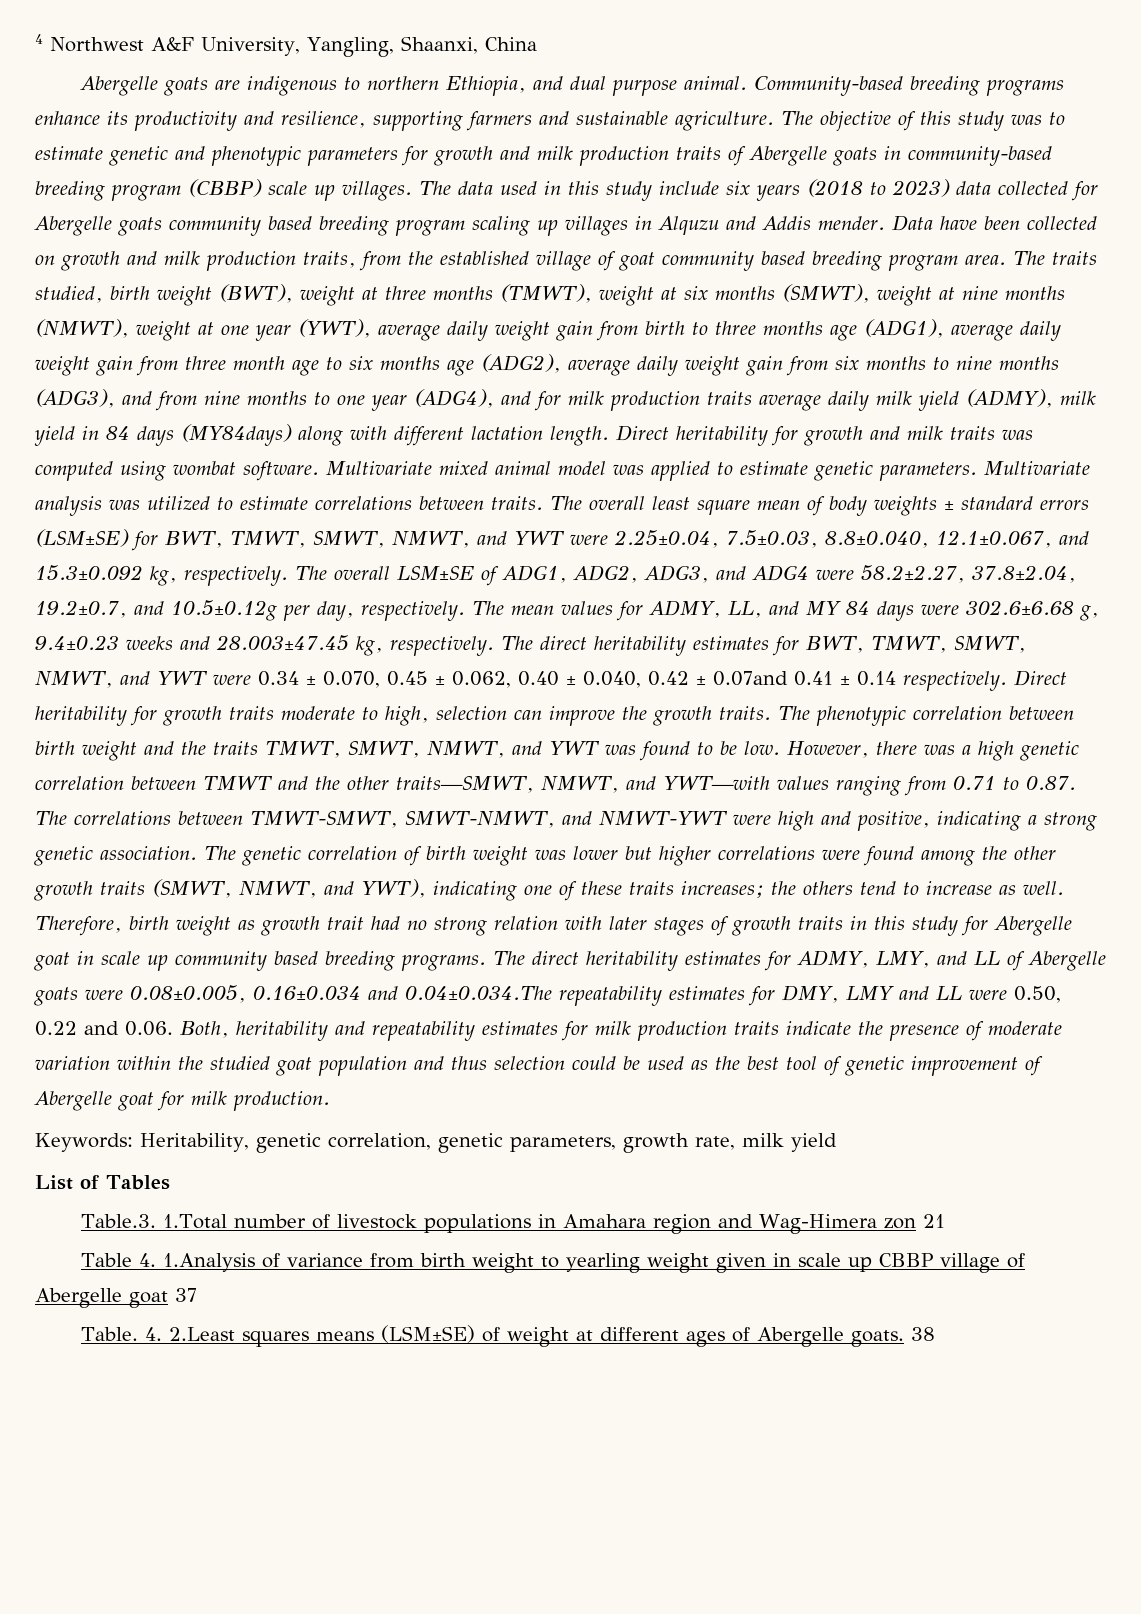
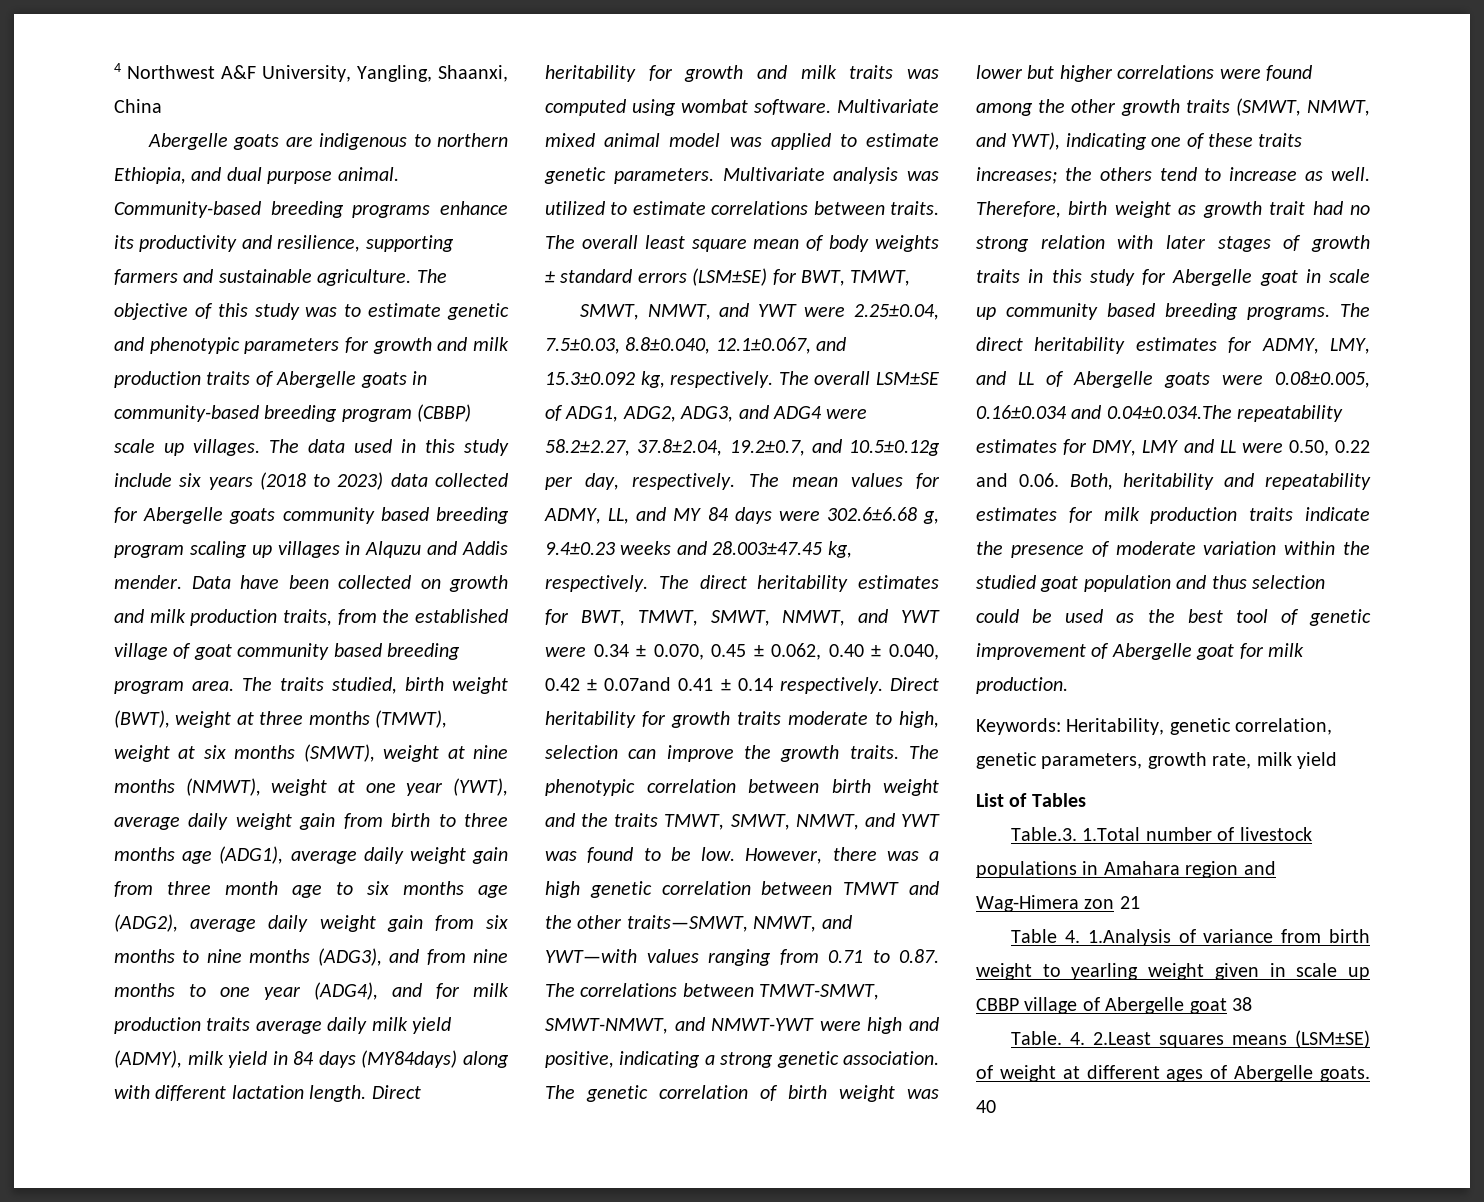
- The overall least square mean of body weights ± standard errors (LSM±SE) for BWT, TMWT, SMWT, NMWT, and YWT were 2.25±0.04, 7.5±0.03, 8.8±0.040, 12.1±0.067, and 15.3±0.092 kg, respectively.
+ The overall least square mean of body weights ± standard errors (LSM±SE) for BWT, TMWT,
+ SMWT, NMWT, and YWT were 2.25±0.04, 7.5±0.03, 8.8±0.040, 12.1±0.067, and 15.3±0.092 kg, respectively.
- Table 4. 1.Analysis of variance from birth weight to yearling weight given in scale up CBBP village of Abergelle goat 37
+ Table 4. 1.Analysis of variance from birth weight to yearling weight given in scale up CBBP village of Abergelle goat 38
- 38
+ 40

